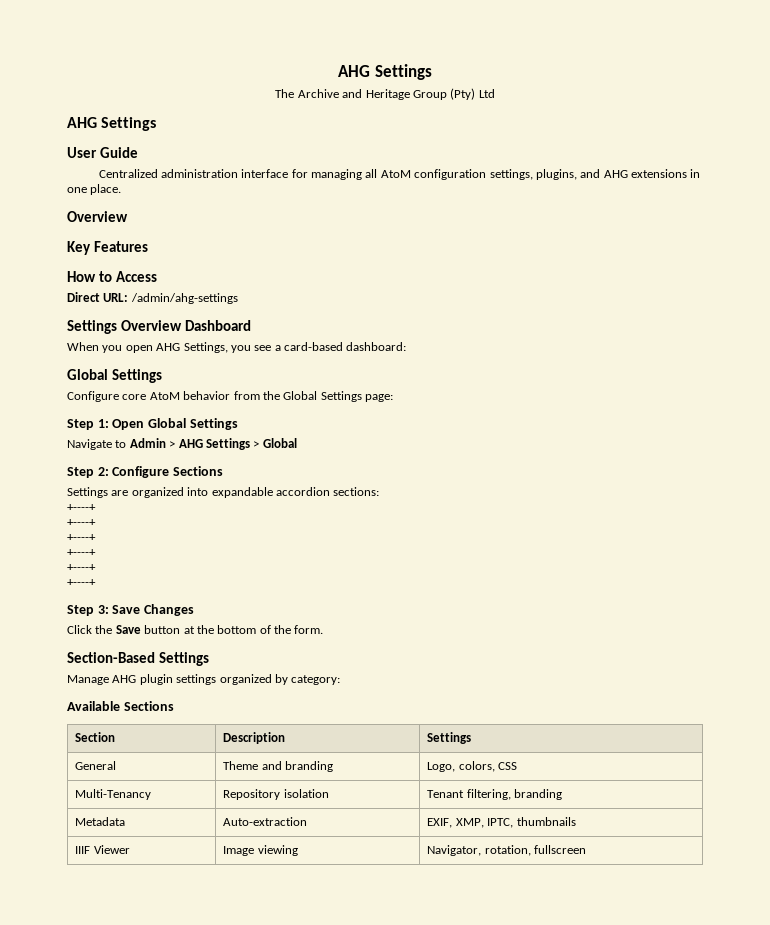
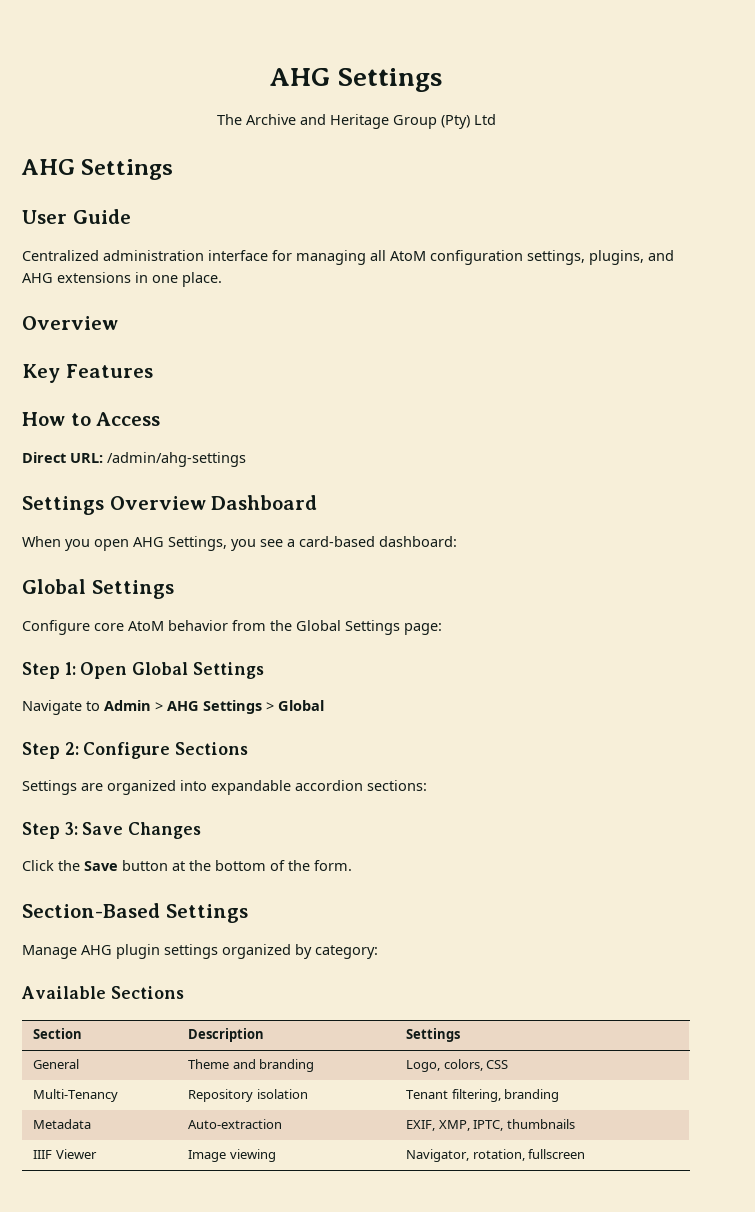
  Settings are organized into expandable accordion sections:
- +----+
- +----+
- +----+
- +----+
- +----+
- +----+

